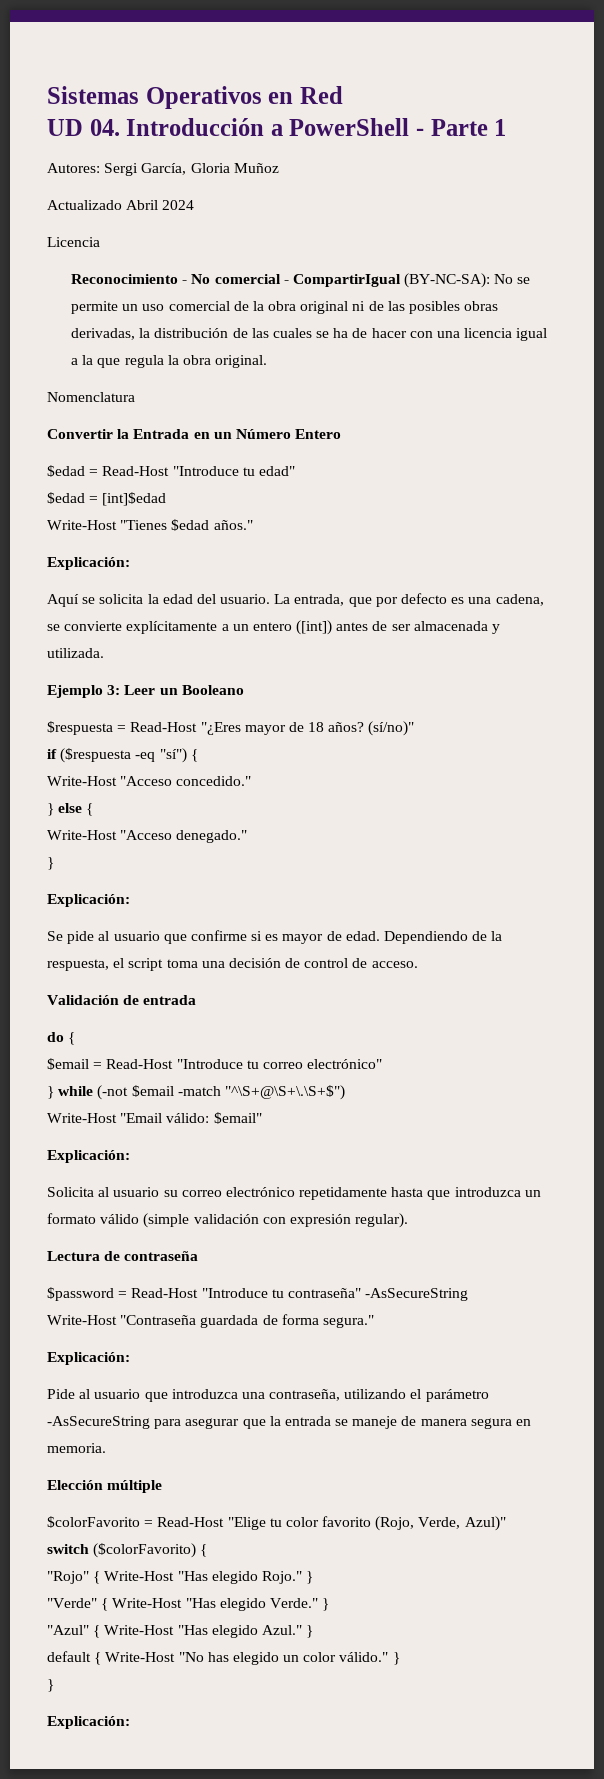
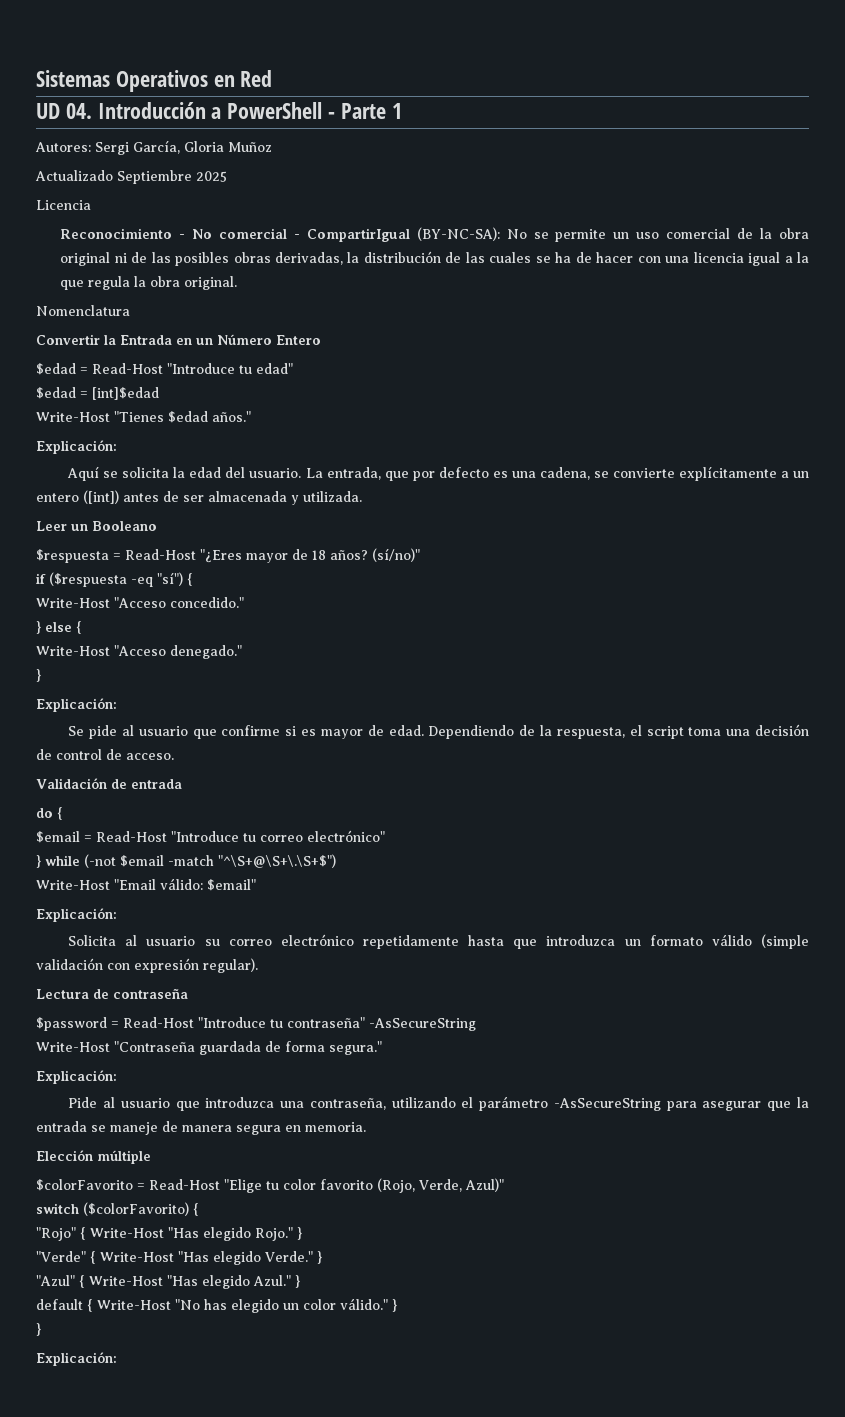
- Actualizado Abril 2024
+ Actualizado Septiembre 2025
- Ejemplo 3: Leer un Booleano
+ Leer un Booleano

